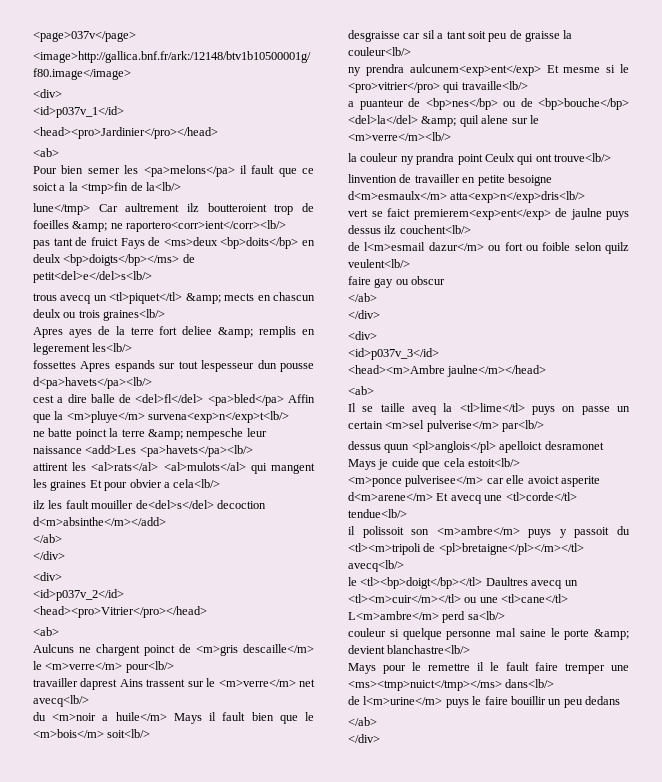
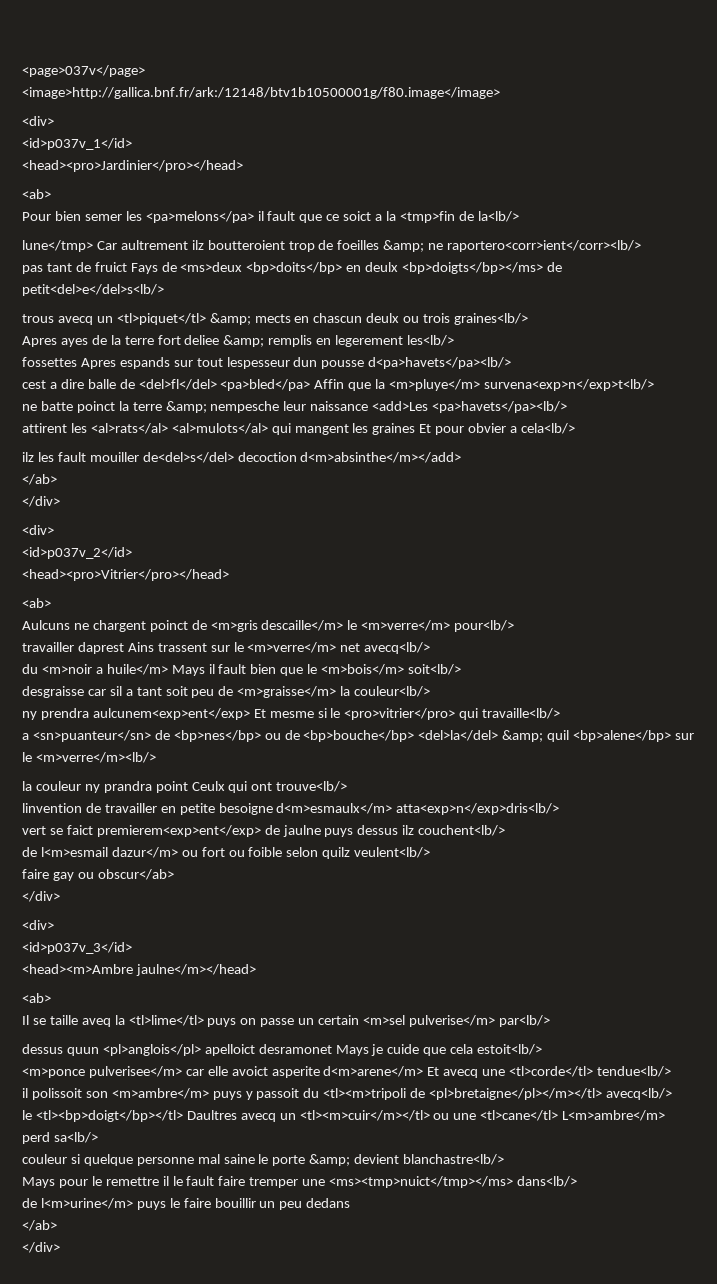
- desgraisse car sil a tant soit peu de graisse la couleur<lb/>
+ desgraisse car sil a tant soit peu de <m>graisse</m> la couleur<lb/>
- a puanteur de <bp>nes</bp> ou de <bp>bouche</bp> <del>la</del> &amp; quil alene sur le <m>verre</m><lb/>
+ a <sn>puanteur</sn> de <bp>nes</bp> ou de <bp>bouche</bp> <del>la</del> &amp; quil <bp>alene</bp> sur le <m>verre</m><lb/>
- faire gay ou obscur
- </ab>
+ faire gay ou obscur</ab>

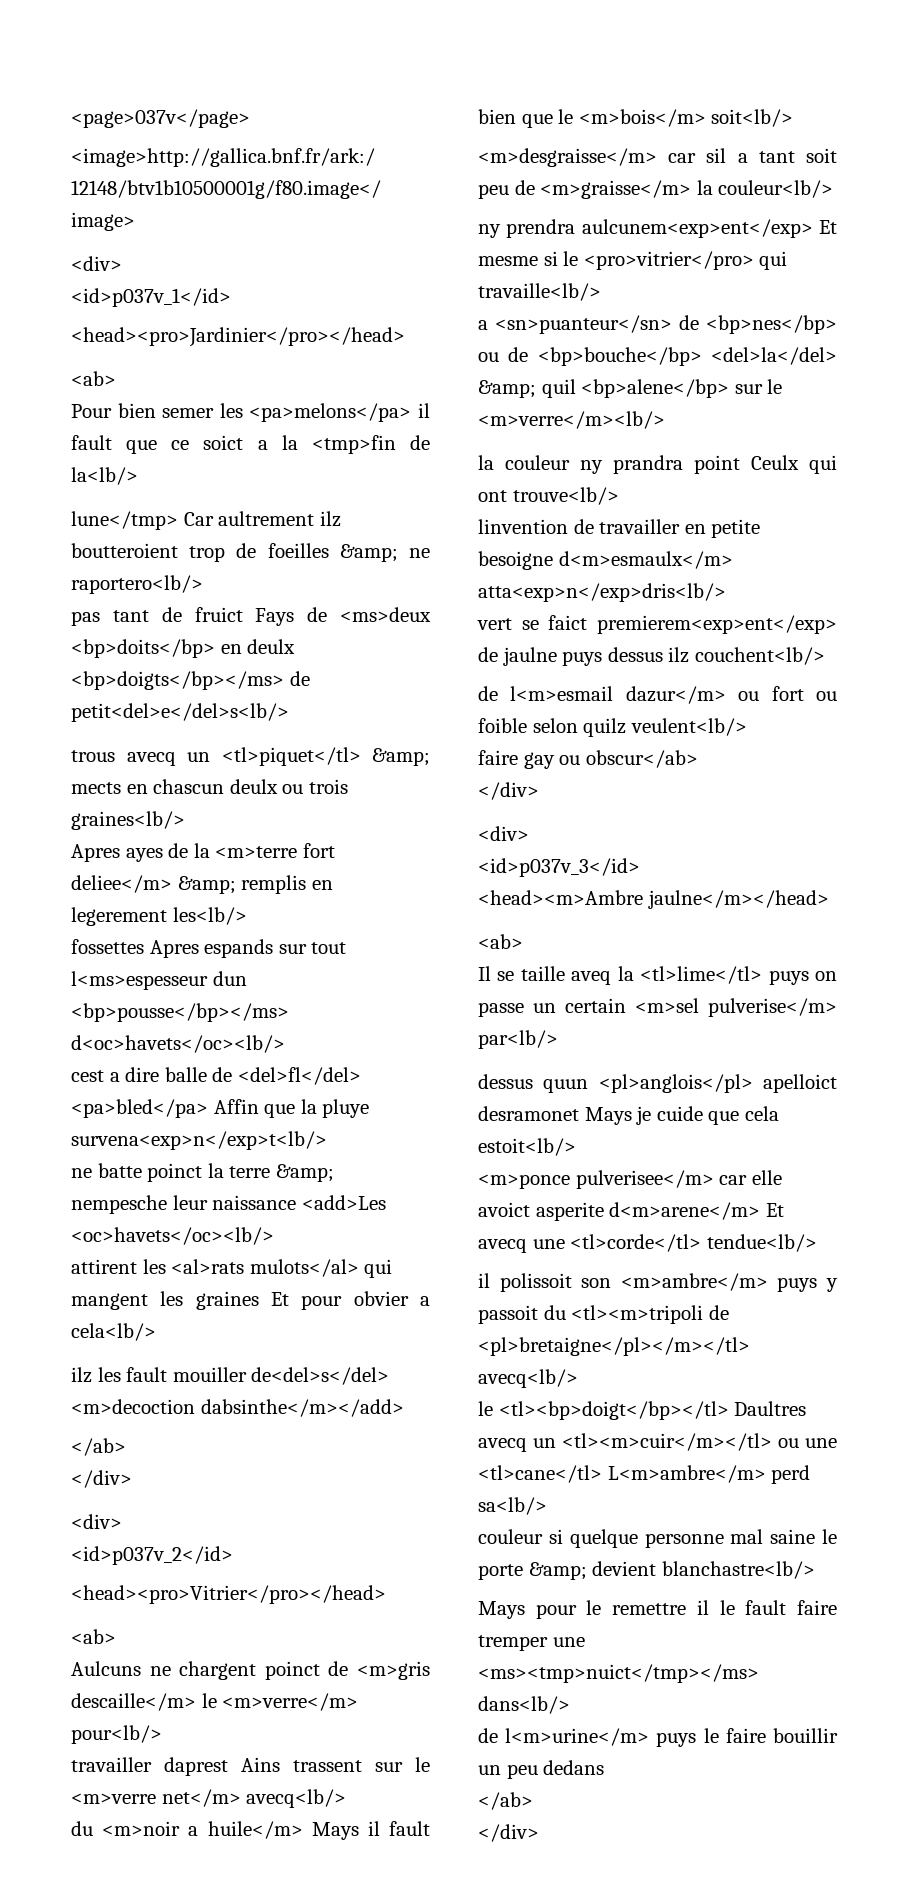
- lune</tmp> Car aultrement ilz boutteroient trop de foeilles &amp; ne raportero<corr>ient</corr><lb/>
+ lune</tmp> Car aultrement ilz boutteroient trop de foeilles &amp; ne raportero<lb/>
- Apres ayes de la terre fort deliee &amp; remplis en legerement les<lb/>
+ Apres ayes de la <m>terre fort deliee</m> &amp; remplis en legerement les<lb/>
- fossettes Apres espands sur tout lespesseur dun pousse d<pa>havets</pa><lb/>
+ fossettes Apres espands sur tout l<ms>espesseur dun <bp>pousse</bp></ms> d<oc>havets</oc><lb/>
- cest a dire balle de <del>fl</del> <pa>bled</pa> Affin que la <m>pluye</m> survena<exp>n</exp>t<lb/>
+ cest a dire balle de <del>fl</del> <pa>bled</pa> Affin que la pluye survena<exp>n</exp>t<lb/>
- ne batte poinct la terre &amp; nempesche leur naissance <add>Les <pa>havets</pa><lb/>
+ ne batte poinct la terre &amp; nempesche leur naissance <add>Les <oc>havets</oc><lb/>
- attirent les <al>rats</al> <al>mulots</al> qui mangent les graines Et pour obvier a cela<lb/>
+ attirent les <al>rats mulots</al> qui mangent les graines Et pour obvier a cela<lb/>
- ilz les fault mouiller de<del>s</del> decoction d<m>absinthe</m></add>
+ ilz les fault mouiller de<del>s</del> <m>decoction dabsinthe</m></add>
- travailler daprest Ains trassent sur le <m>verre</m> net avecq<lb/>
+ travailler daprest Ains trassent sur le <m>verre net</m> avecq<lb/>
- desgraisse car sil a tant soit peu de <m>graisse</m> la couleur<lb/>
+ <m>desgraisse</m> car sil a tant soit peu de <m>graisse</m> la couleur<lb/>

